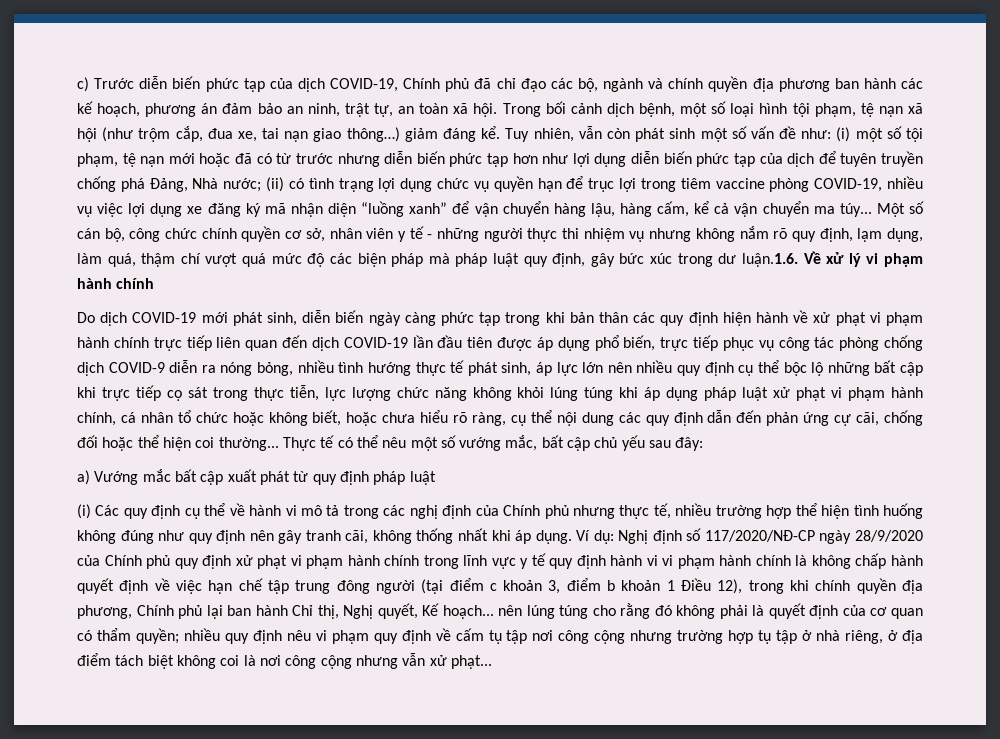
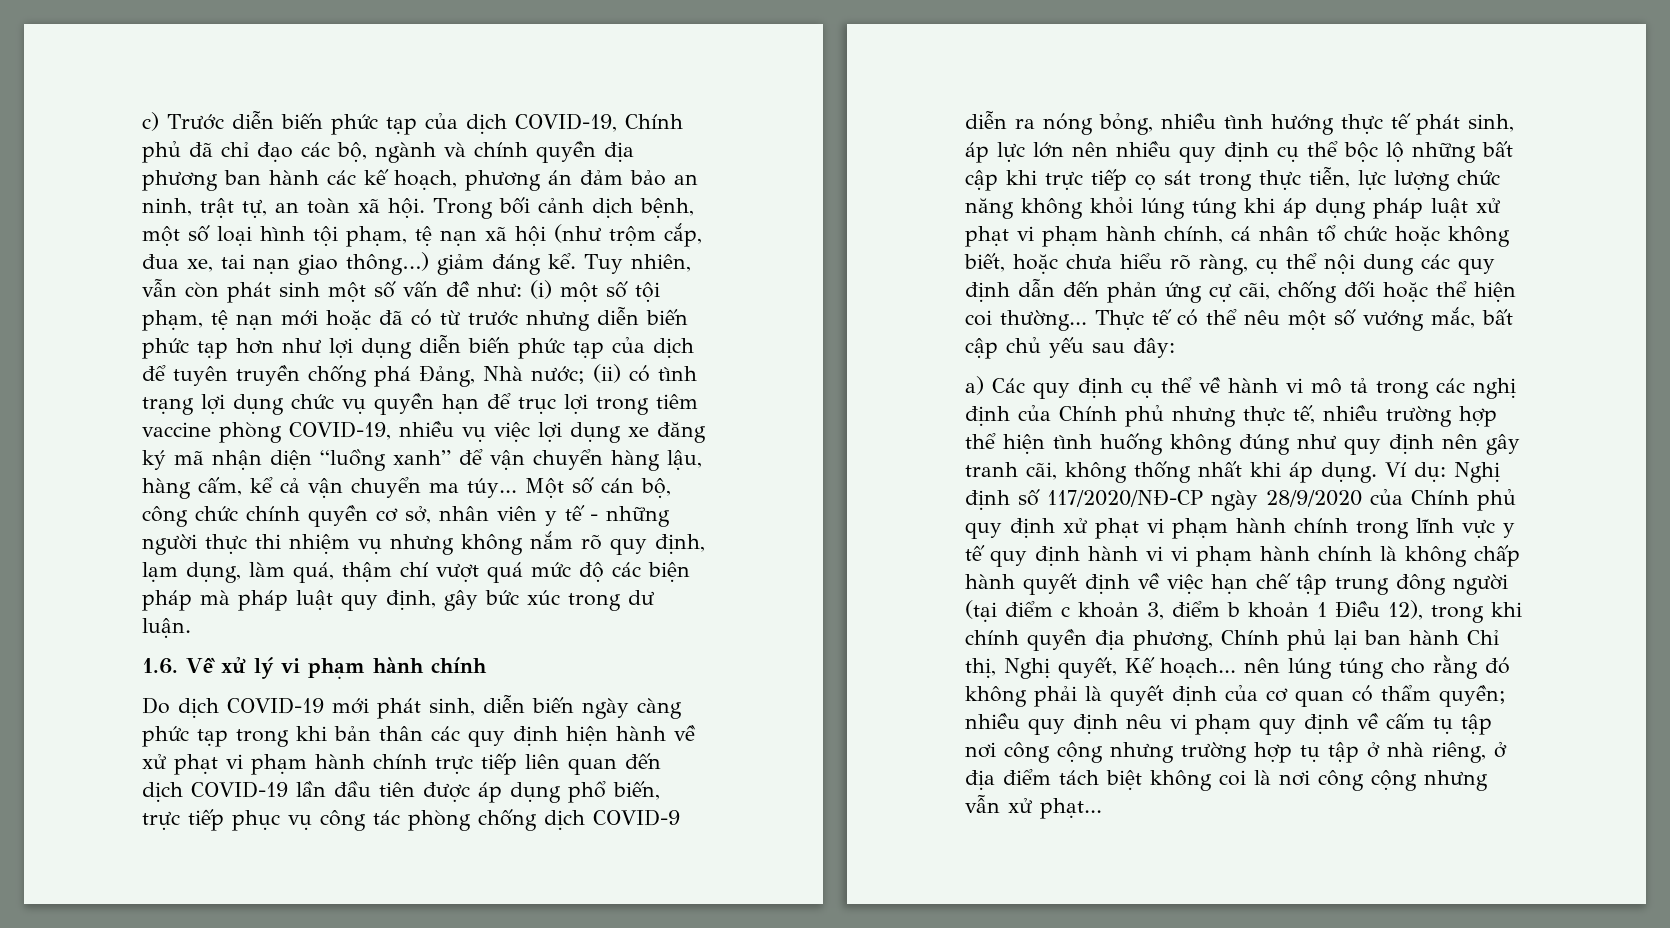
- Một số cán bộ, công chức chính quyền cơ sở, nhân viên y tế - những người thực thi nhiệm vụ nhưng không nắm rõ quy định, lạm dụng, làm quá, thậm chí vượt quá mức độ các biện pháp mà pháp luật quy định, gây bức xúc trong dư luận.1.6. Về xử lý vi phạm hành chính
+ Một số cán bộ, công chức chính quyền cơ sở, nhân viên y tế - những người thực thi nhiệm vụ nhưng không nắm rõ quy định, lạm dụng, làm quá, thậm chí vượt quá mức độ các biện pháp mà pháp luật quy định, gây bức xúc trong dư luận.
+ 1.6. Về xử lý vi phạm hành chính
- a) Vướng mắc bất cập xuất phát từ quy định pháp luật
- (i) Các quy định cụ thể về hành vi mô tả trong các nghị định của Chính phủ nhưng thực tế, nhiều trường hợp thể hiện tình huống không đúng như quy định nên gây tranh cãi, không thống nhất khi áp dụng.
+ a) Các quy định cụ thể về hành vi mô tả trong các nghị định của Chính phủ nhưng thực tế, nhiều trường hợp thể hiện tình huống không đúng như quy định nên gây tranh cãi, không thống nhất khi áp dụng.

